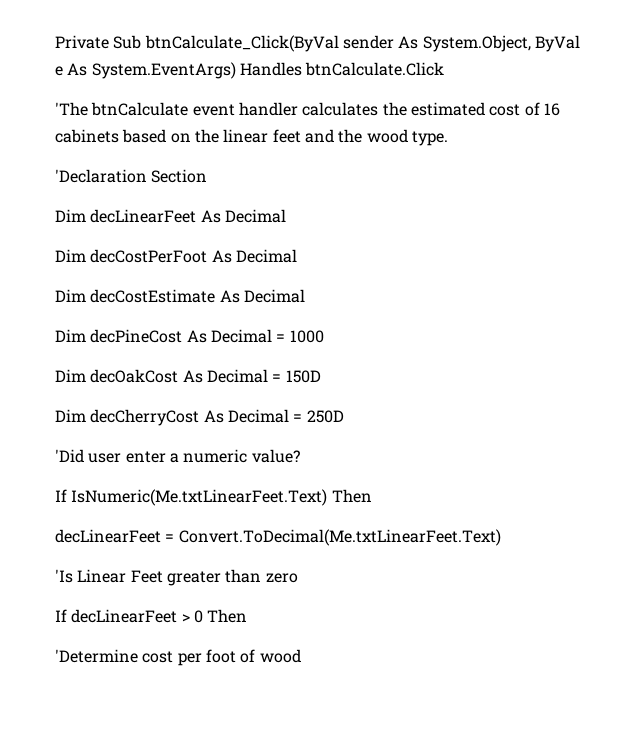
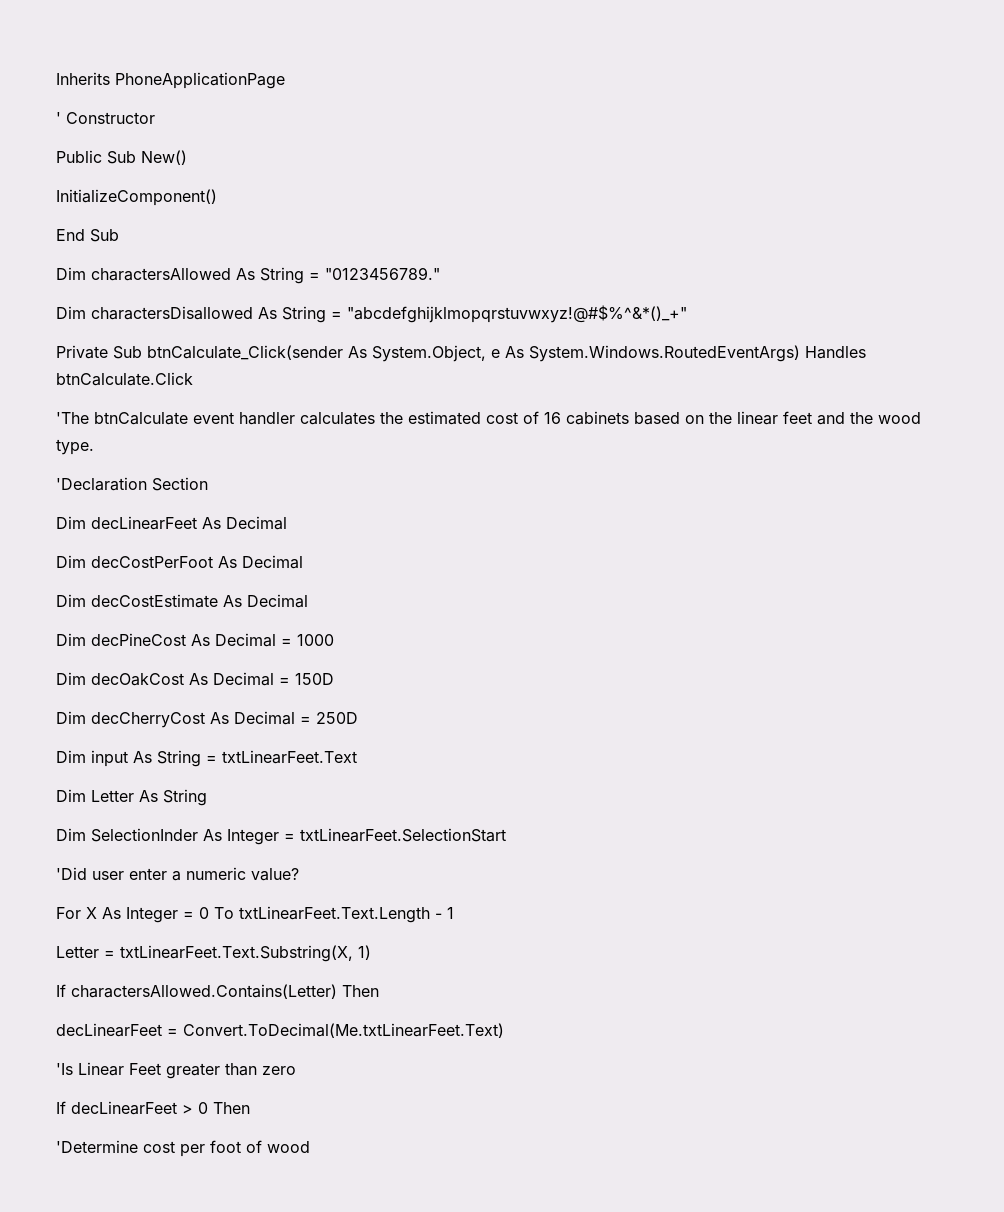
- Private Sub btnCalculate_Click(ByVal sender As System.Object, ByVal e As System.EventArgs) Handles btnCalculate.Click
+ Inherits PhoneApplicationPage
+ ' Constructor
+ Public Sub New()
+ InitializeComponent()
+ End Sub
+ Dim charactersAllowed As String = "0123456789."
+ Dim charactersDisallowed As String = "abcdefghijklmopqrstuvwxyz!@#$%^&*()_+"
+ Private Sub btnCalculate_Click(sender As System.Object, e As System.Windows.RoutedEventArgs) Handles btnCalculate.Click
+ Dim input As String = txtLinearFeet.Text
+ Dim Letter As String
+ Dim SelectionInder As Integer = txtLinearFeet.SelectionStart
- If IsNumeric(Me.txtLinearFeet.Text) Then
+ For X As Integer = 0 To txtLinearFeet.Text.Length - 1
+ Letter = txtLinearFeet.Text.Substring(X, 1)
+ If charactersAllowed.Contains(Letter) Then

